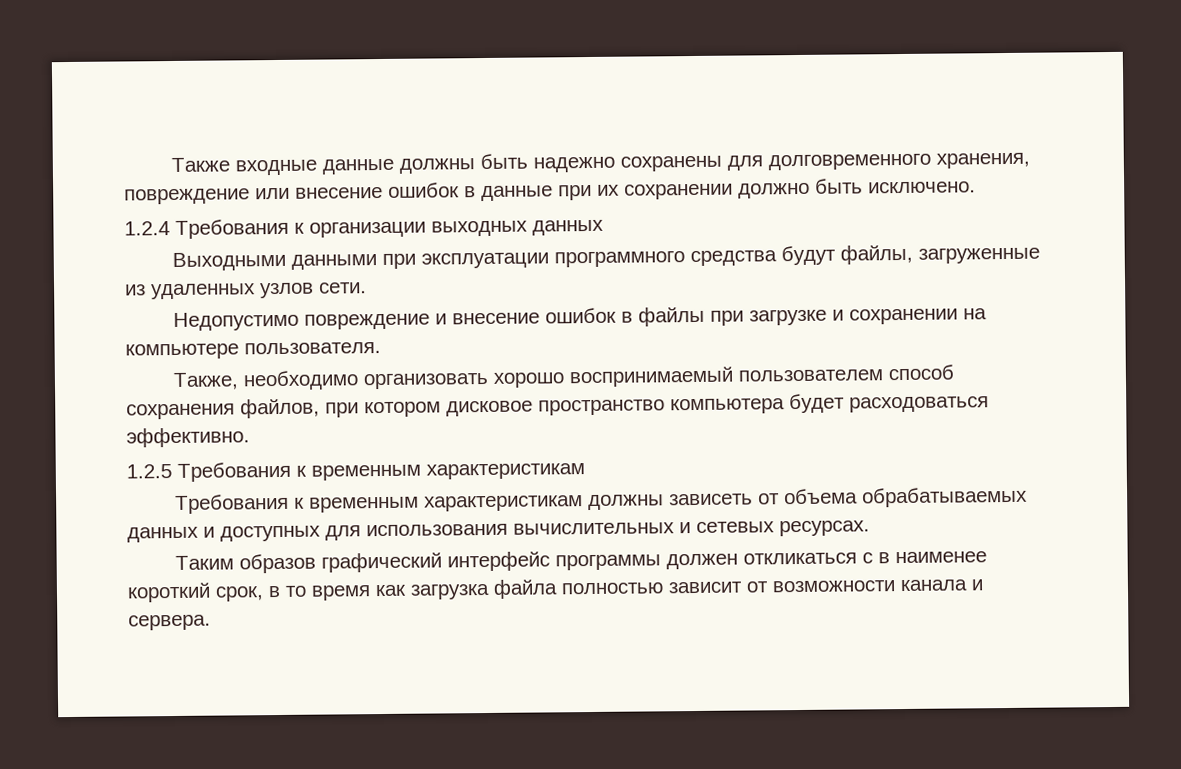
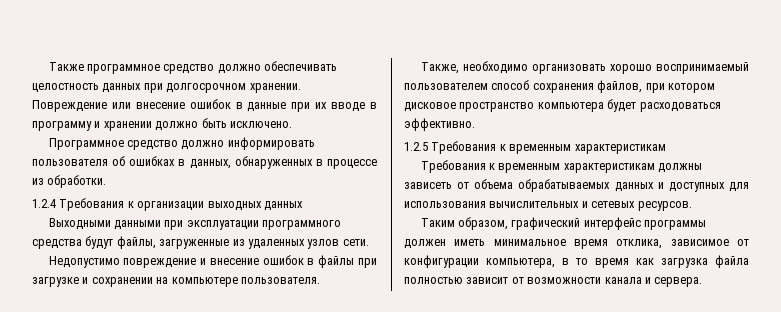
- Также входные данные должны быть надежно сохранены для долговременного хранения, повреждение или внесение ошибок в данные при их сохранении должно быть исключено.
+ Также программное средство должно обеспечивать целостность данных при долгосрочном хранении. Повреждение или внесение ошибок в данные при их вводе в программу и хранении должно быть исключено.
+ Программное средство должно информировать пользователя об ошибках в данных, обнаруженных в процессе из обработки.
- Требования к временным характеристикам должны зависеть от объема обрабатываемых данных и доступных для использования вычислительных и сетевых ресурсах.
+ Требования к временным характеристикам должны зависеть от объема обрабатываемых данных и доступных для использования вычислительных и сетевых ресурсов.
- Таким образов графический интерфейс программы должен откликаться с в наименее короткий срок, в то время как загрузка файла полностью зависит от возможности канала и сервера.
+ Таким образом, графический интерфейс программы должен иметь минимальное время отклика, зависимое от конфигурации компьютера, в то время как загрузка файла полностью зависит от возможности канала и сервера.

